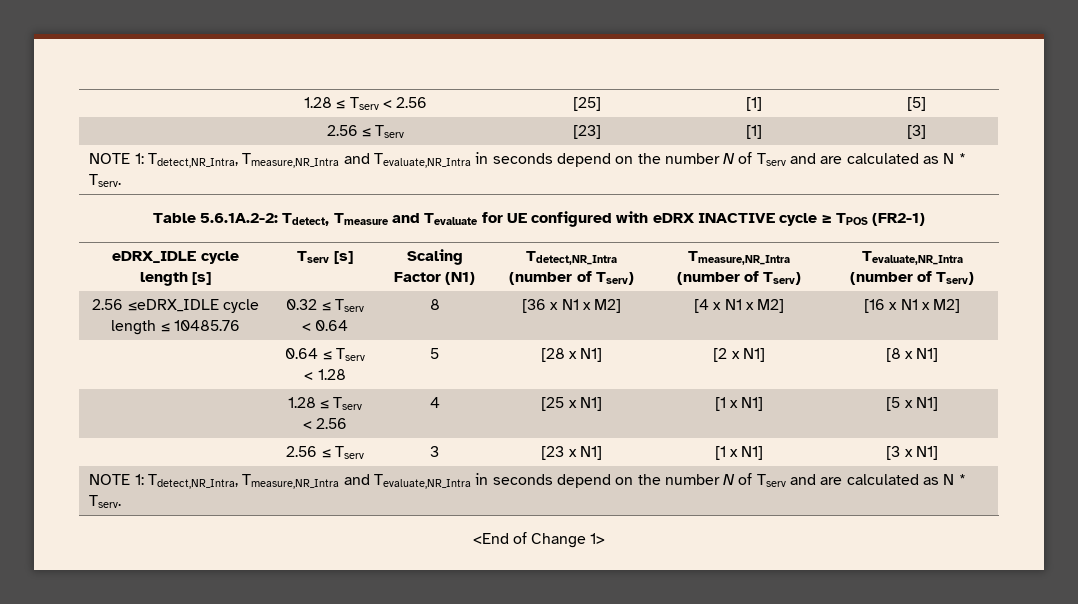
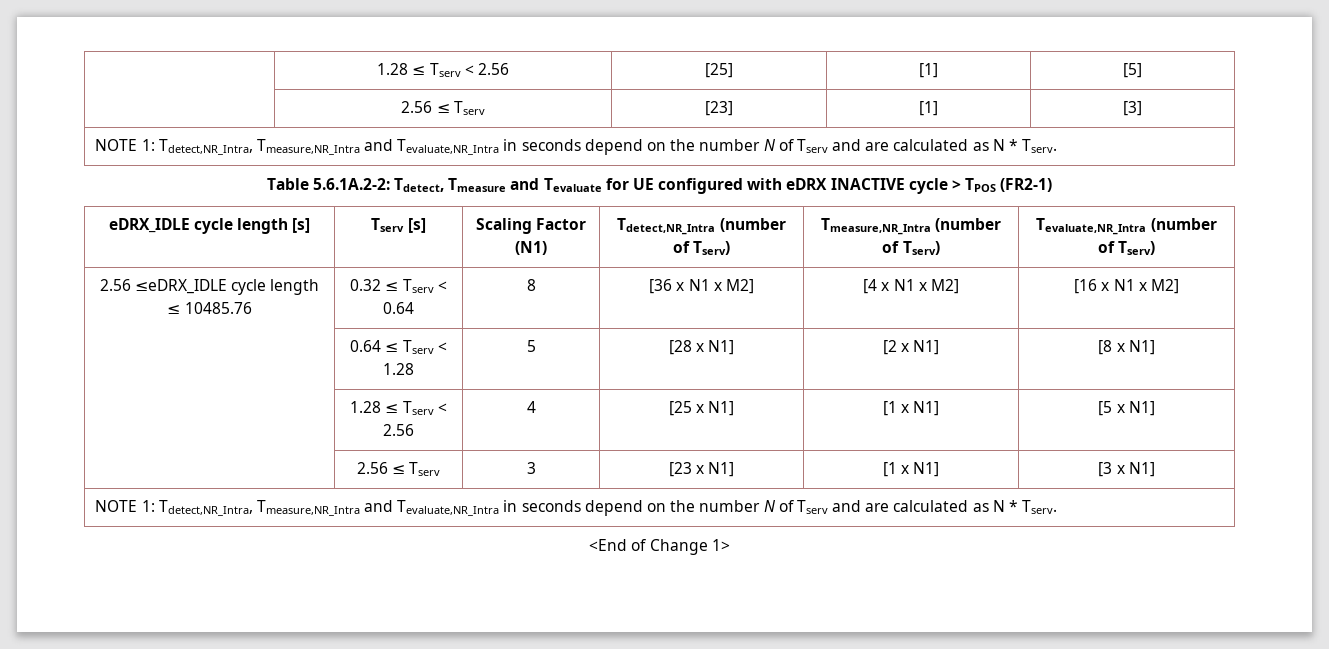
- Table 5.6.1A.2-2: Tdetect, Tmeasure and Tevaluate for UE configured with eDRX INACTIVE cycle ≥ TPOS (FR2-1)
+ Table 5.6.1A.2-2: Tdetect, Tmeasure and Tevaluate for UE configured with eDRX INACTIVE cycle > TPOS (FR2-1)

